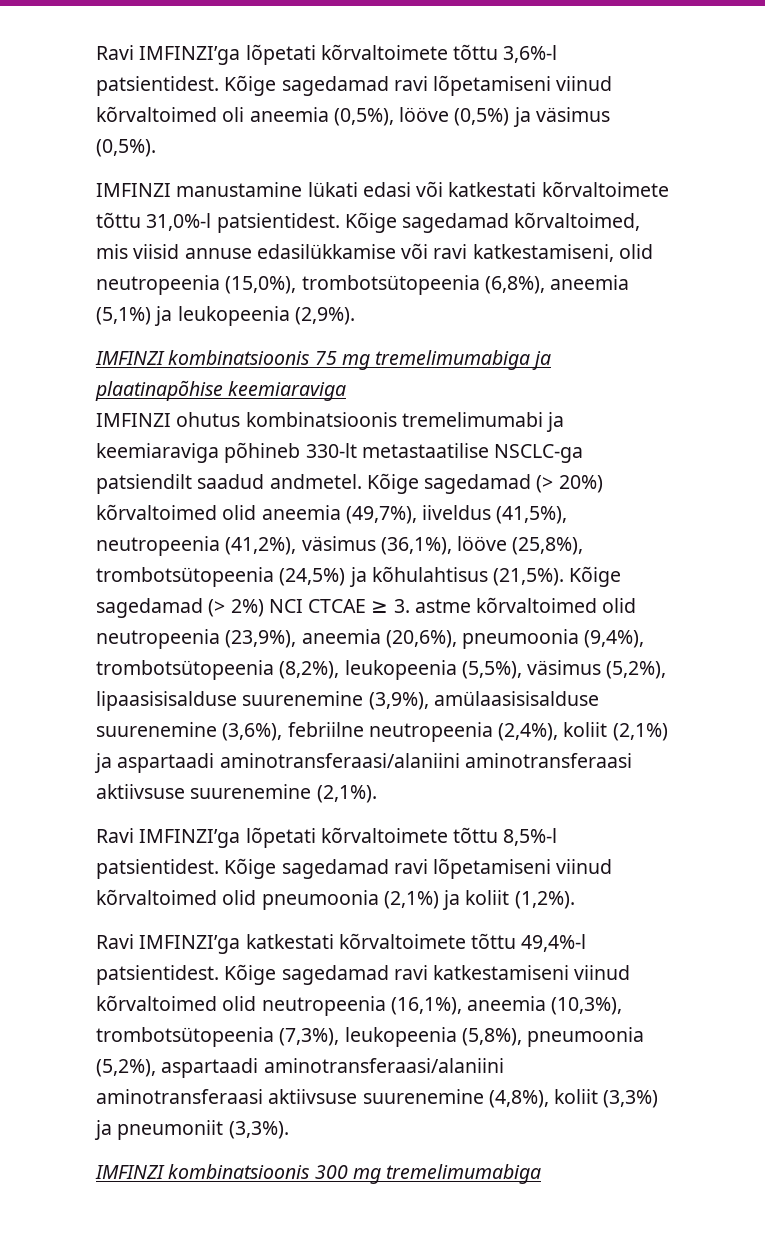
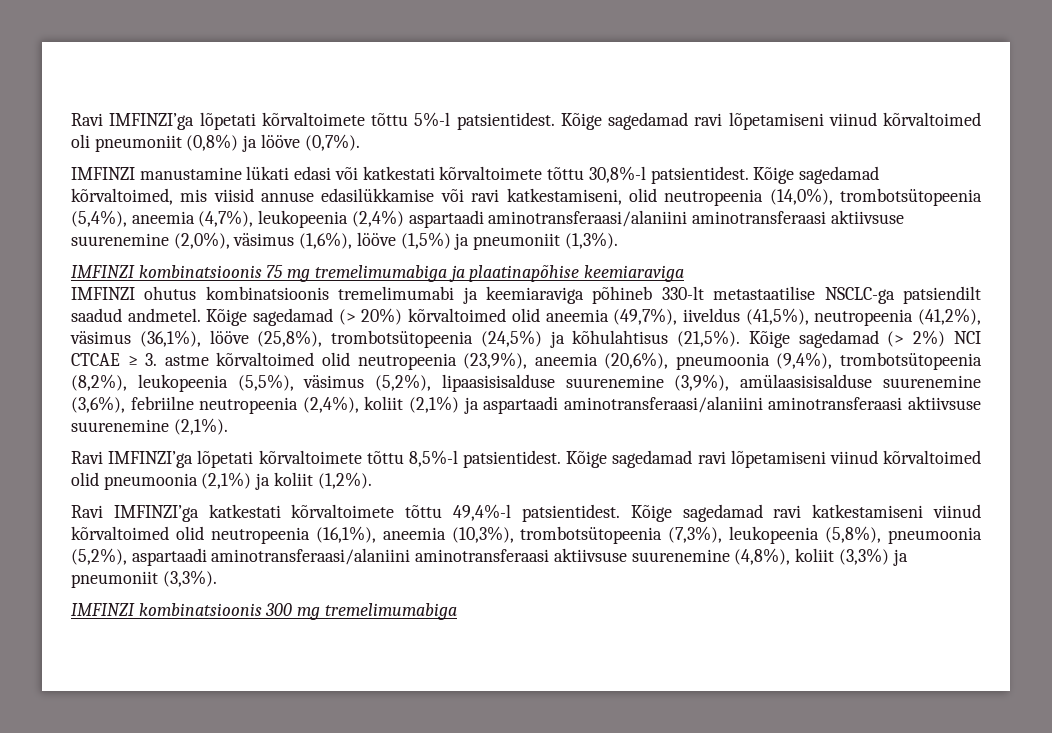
- Ravi IMFINZI’ga lõpetati kõrvaltoimete tõttu 3,6%-l patsientidest.
+ Ravi IMFINZI’ga lõpetati kõrvaltoimete tõttu 5%-l patsientidest.
- Kõige sagedamad ravi lõpetamiseni viinud kõrvaltoimed oli aneemia (0,5%), lööve (0,5%) ja väsimus (0,5%).
+ Kõige sagedamad ravi lõpetamiseni viinud kõrvaltoimed oli pneumoniit (0,8%) ja lööve (0,7%).
- IMFINZI manustamine lükati edasi või katkestati kõrvaltoimete tõttu 31,0%-l patsientidest.
+ IMFINZI manustamine lükati edasi või katkestati kõrvaltoimete tõttu 30,8%-l patsientidest.
- Kõige sagedamad kõrvaltoimed, mis viisid annuse edasilükkamise või ravi katkestamiseni, olid neutropeenia (15,0%), trombotsütopeenia (6,8%), aneemia (5,1%) ja leukopeenia (2,9%).
+ Kõige sagedamad kõrvaltoimed, mis viisid annuse edasilükkamise või ravi katkestamiseni, olid neutropeenia (14,0%), trombotsütopeenia (5,4%), aneemia (4,7%), leukopeenia (2,4%) aspartaadi aminotransferaasi/alaniini aminotransferaasi aktiivsuse suurenemine (2,0%), väsimus (1,6%), lööve (1,5%) ja pneumoniit (1,3%).

